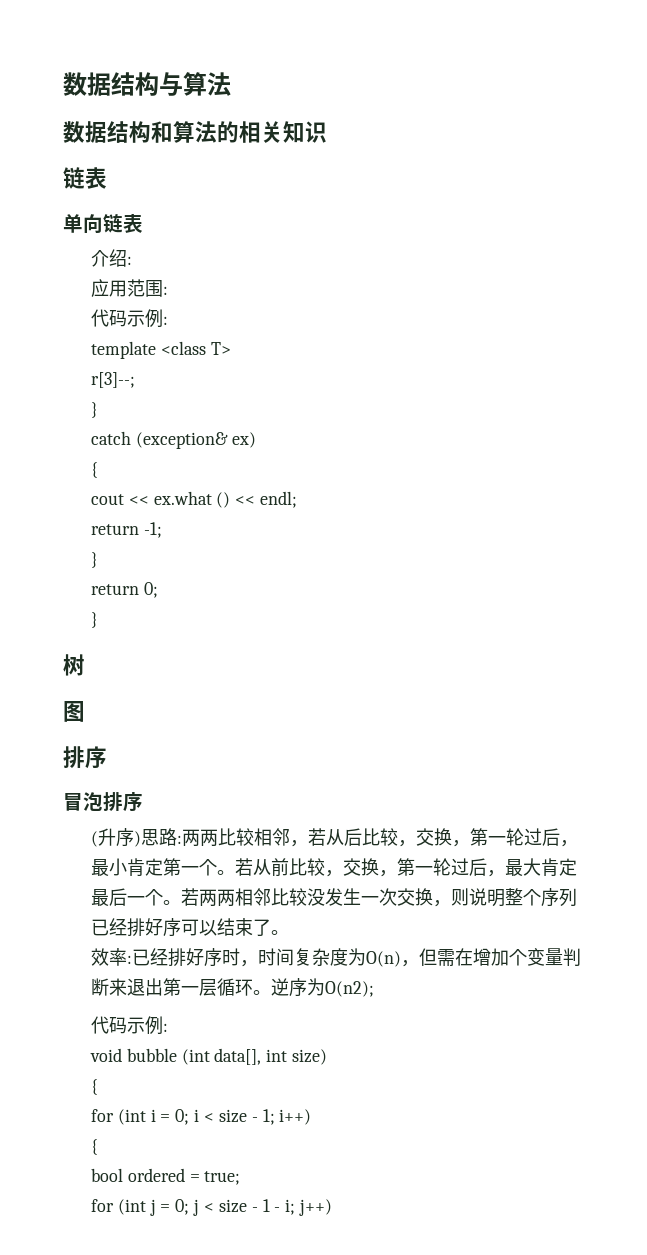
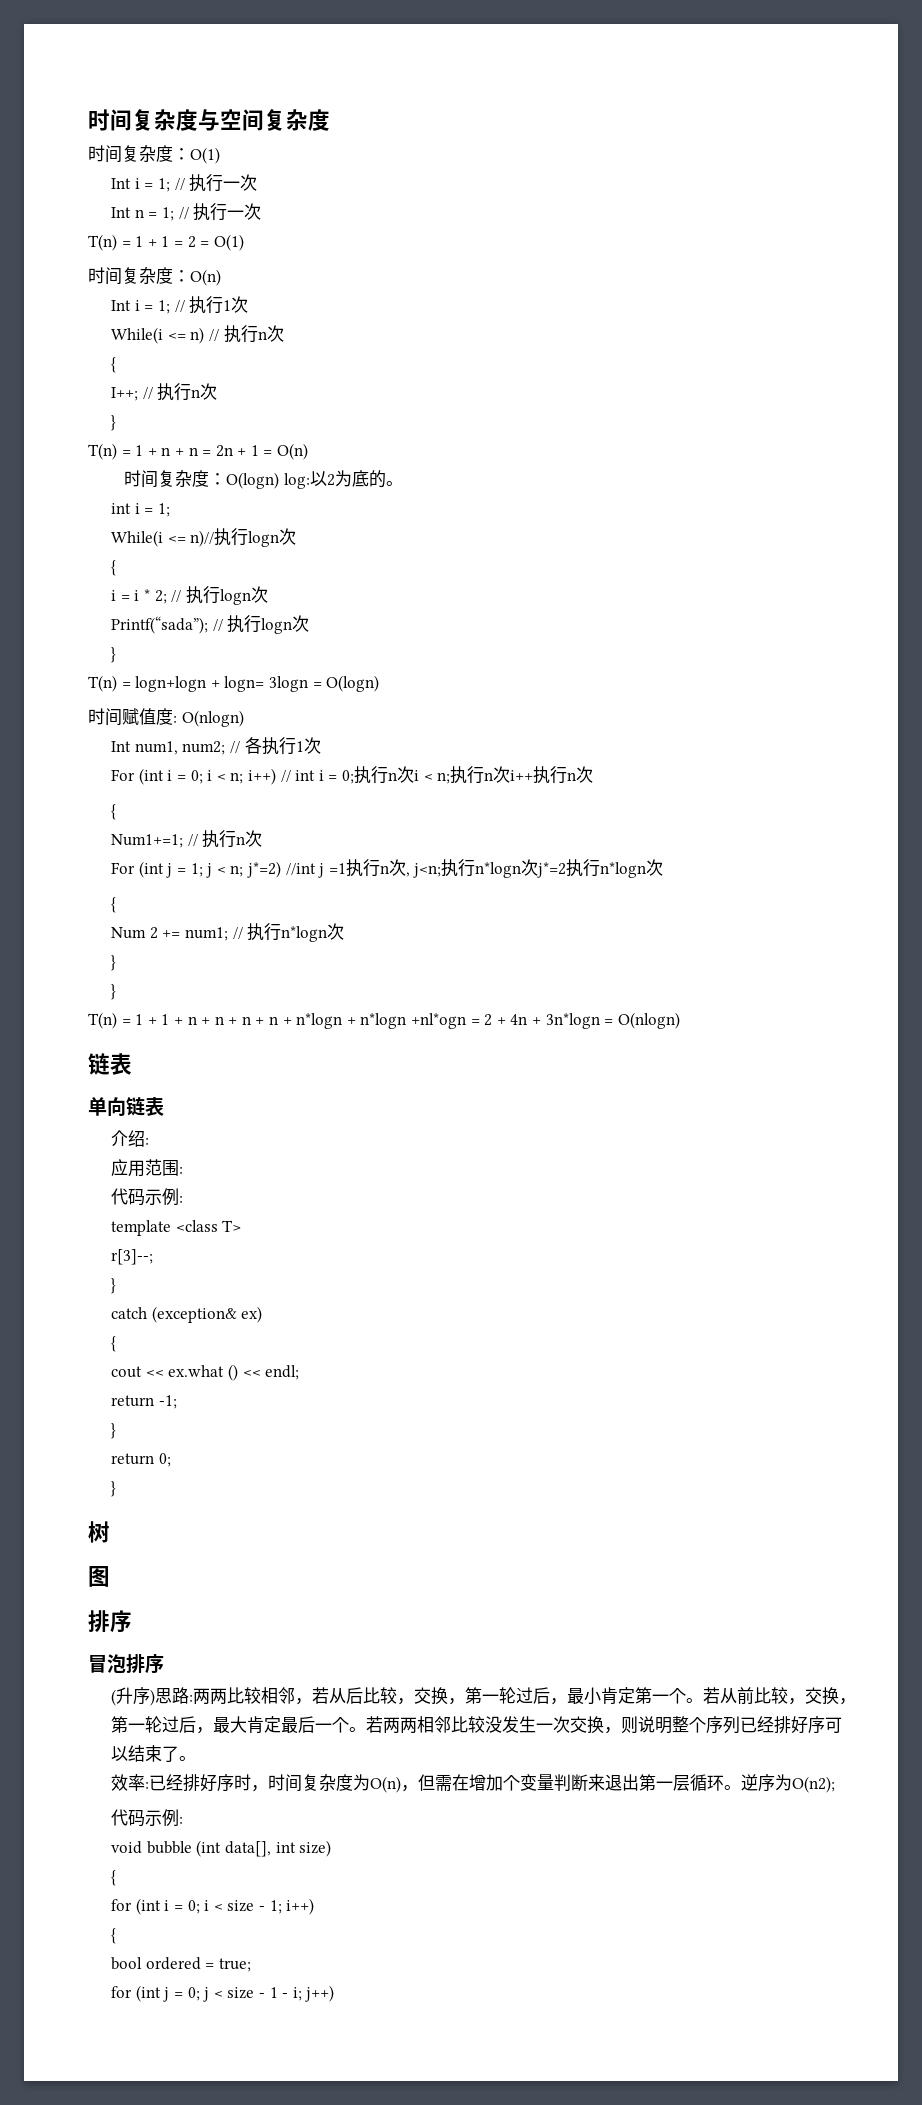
- 数据结构与算法
- 数据结构和算法的相关知识
+ 时间复杂度与空间复杂度
+ 时间复杂度：O(1)
+ Int i = 1; // 执行一次
+ Int n = 1; // 执行一次
+ T(n) = 1 + 1 = 2 = O(1)
+ 时间复杂度：O(n)
+ Int i = 1; // 执行1次
+ While(i <= n) // 执行n次
+ {
+ I++; // 执行n次
+ }
+ T(n) = 1 + n + n = 2n + 1 = O(n)
+ 时间复杂度：O(logn) log:以2为底的。
+ int i = 1;
+ While(i <= n)//执行logn次
+ {
+ i = i * 2; // 执行logn次
+ Printf(“sada”); // 执行logn次
+ }
+ T(n) = logn+logn + logn= 3logn = O(logn)
+ 时间赋值度: O(nlogn)
+ Int num1, num2; // 各执行1次
+ For (int i = 0; i < n; i++) // int i = 0;执行n次i < n;执行n次i++执行n次
+ {
+ Num1+=1; // 执行n次
+ For (int j = 1; j < n; j*=2) //int j =1执行n次, j<n;执行n*logn次j*=2执行n*logn次
+ {
+ Num 2 += num1; // 执行n*logn次
+ }
+ }
+ T(n) = 1 + 1 + n + n + n + n + n*logn + n*logn +nl*ogn = 2 + 4n + 3n*logn = O(nlogn)

